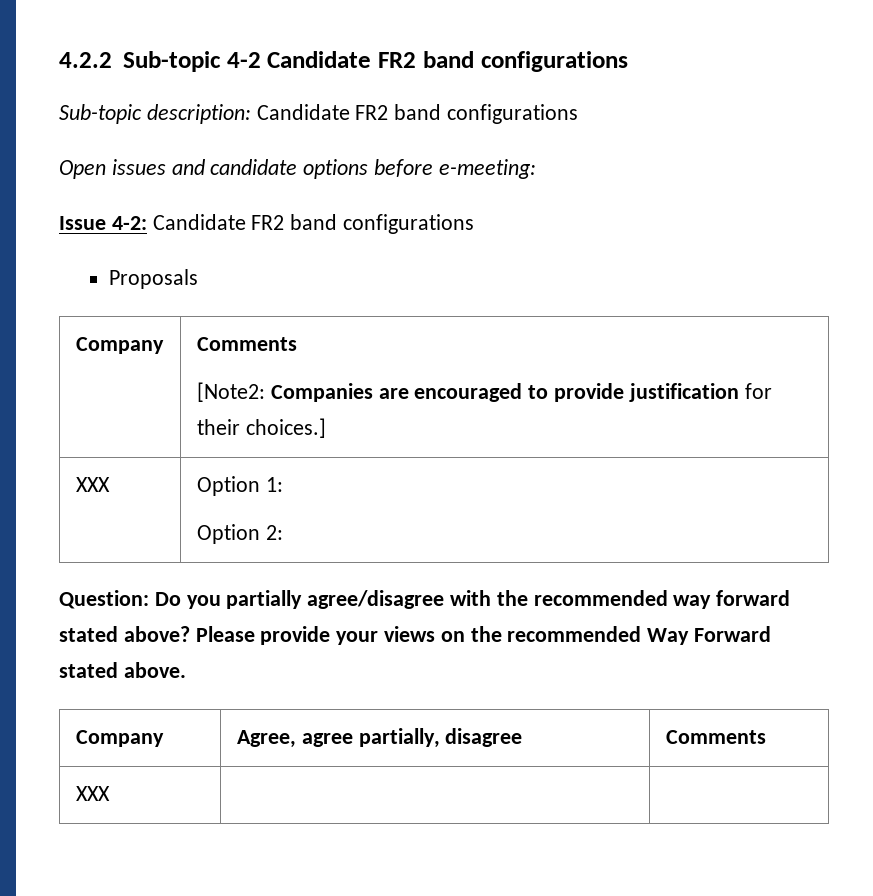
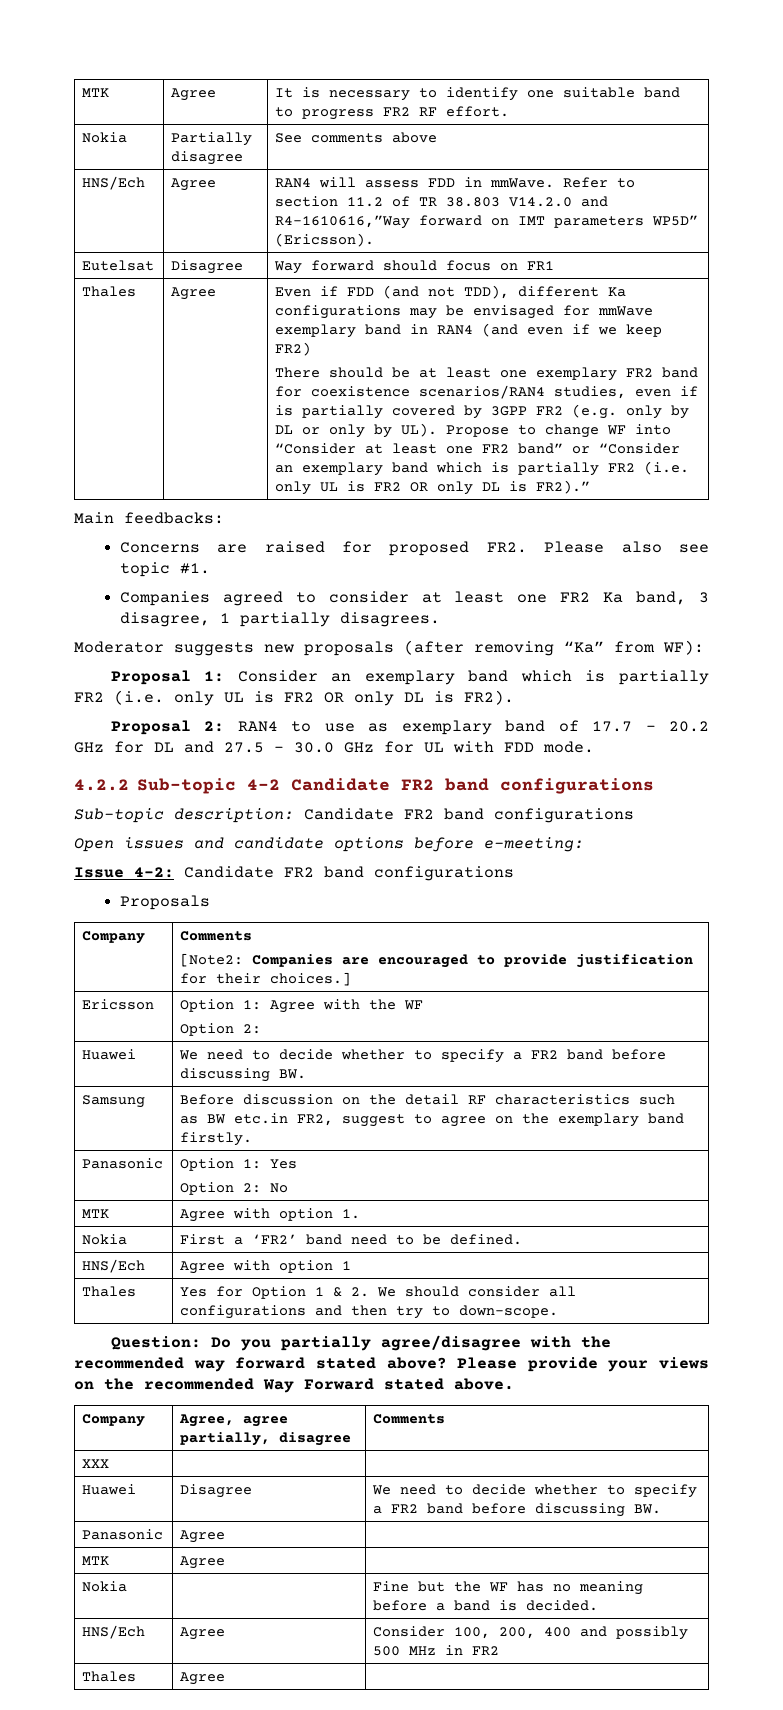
+ MTK | Agree | It is necessary to identify one suitable band to progress FR2 RF effort.
+ Nokia | Partially disagree | See comments above
+ HNS/Ech | Agree | RAN4 will assess FDD in mmWave. Refer to section 11.2 of TR 38.803 V14.2.0 and R4-1610616,”Way forward on IMT parameters WP5D” (Ericsson).
+ Eutelsat | Disagree | Way forward should focus on FR1
+ Thales | Agree | Even if FDD (and not TDD), different Ka configurations may be envisaged for mmWave exemplary band in RAN4 (and even if we keep FR2)
+ There should be at least one exemplary FR2 band for coexistence scenarios/RAN4 studies, even if is partially covered by 3GPP FR2 (e.g. only by DL or only by UL). Propose to change WF into “Consider at least one FR2 band” or “Consider an exemplary band which is partially FR2 (i.e. only UL is FR2 OR only DL is FR2).”
+ Main feedbacks:
+ Concerns are raised for proposed FR2. Please also see topic #1.
+ Companies agreed to consider at least one FR2 Ka band, 3 disagree, 1 partially disagrees.
+ Moderator suggests new proposals (after removing “Ka” from WF):
+ Proposal 1: Consider an exemplary band which is partially FR2 (i.e. only UL is FR2 OR only DL is FR2).
+ Proposal 2: RAN4 to use as exemplary band of 17.7 – 20.2 GHz for DL and 27.5 – 30.0 GHz for UL with FDD mode.
- XXX | Option 1:
+ Ericsson | Option 1: Agree with the WF
  Option 2:
+ Huawei | We need to decide whether to specify a FR2 band before discussing BW.
+ Samsung | Before discussion on the detail RF characteristics such as BW etc.in FR2, suggest to agree on the exemplary band firstly.
+ Panasonic | Option 1: Yes
+ Option 2: No
+ MTK | Agree with option 1.
+ Nokia | First a ‘FR2’ band need to be defined.
+ HNS/Ech | Agree with option 1
+ Thales | Yes for Option 1 & 2. We should consider all configurations and then try to down-scope.
+ Huawei | Disagree | We need to decide whether to specify a FR2 band before discussing BW.
+ Panasonic | Agree |
+ MTK | Agree |
+ Nokia | | Fine but the WF has no meaning before a band is decided.
+ HNS/Ech | Agree | Consider 100, 200, 400 and possibly 500 MHz in FR2
+ Thales | Agree |

